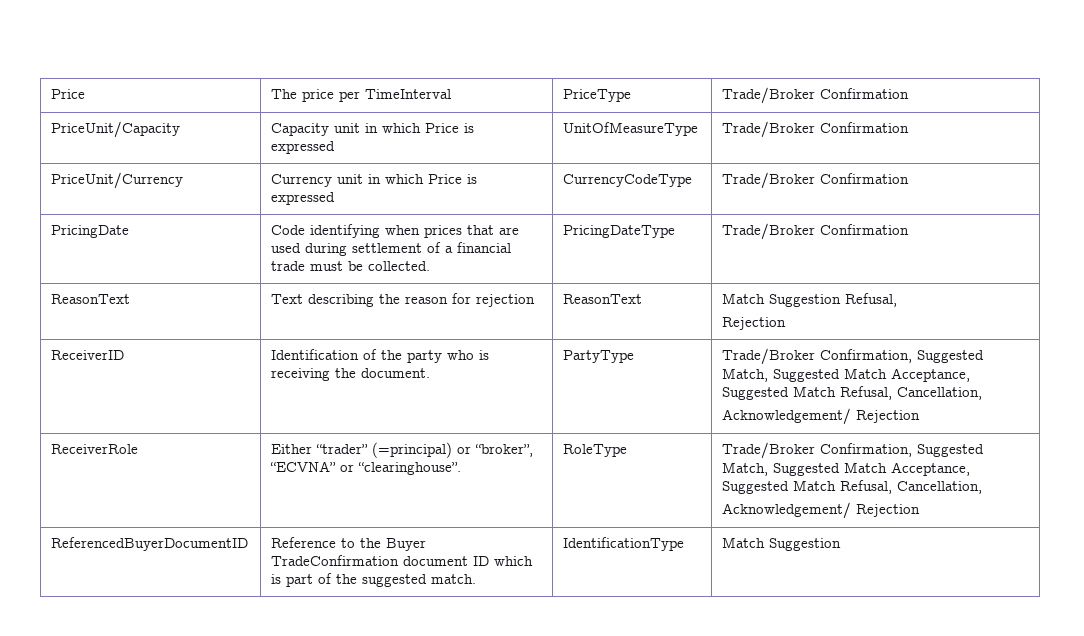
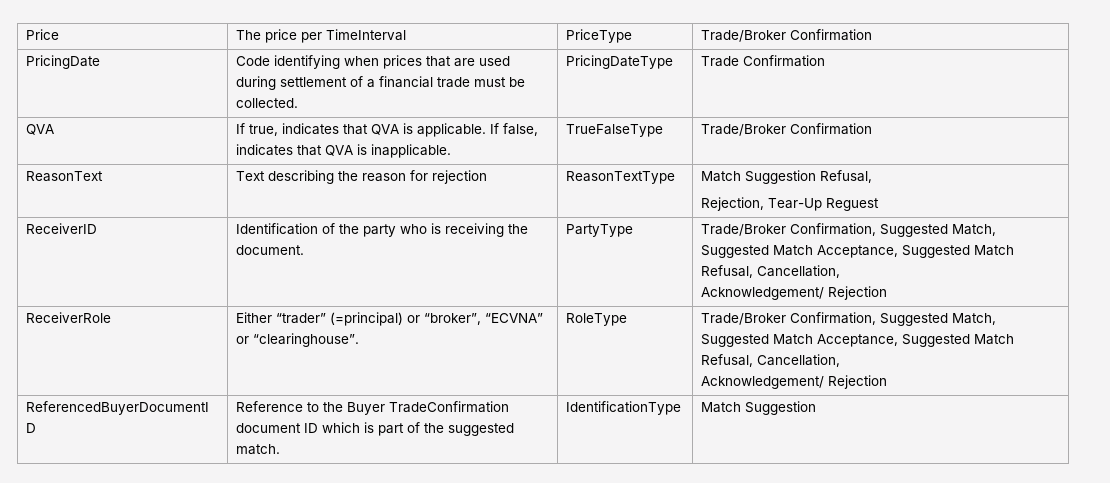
- PriceUnit/Capacity | Capacity unit in which Price is expressed | UnitOfMeasureType | Trade/Broker Confirmation
- PriceUnit/Currency | Currency unit in which Price is expressed | CurrencyCodeType | Trade/Broker Confirmation
- PricingDate | Code identifying when prices that are used during settlement of a financial trade must be collected. | PricingDateType | Trade/Broker Confirmation
+ PricingDate | Code identifying when prices that are used during settlement of a financial trade must be collected. | PricingDateType | Trade Confirmation
+ QVA | If true, indicates that QVA is applicable. If false, indicates that QVA is inapplicable. | TrueFalseType | Trade/Broker Confirmation
- ReasonText | Text describing the reason for rejection | ReasonText | Match Suggestion Refusal,
- Rejection
+ ReasonText | Text describing the reason for rejection | ReasonTextType | Match Suggestion Refusal,
+ Rejection, Tear-Up Reguest

